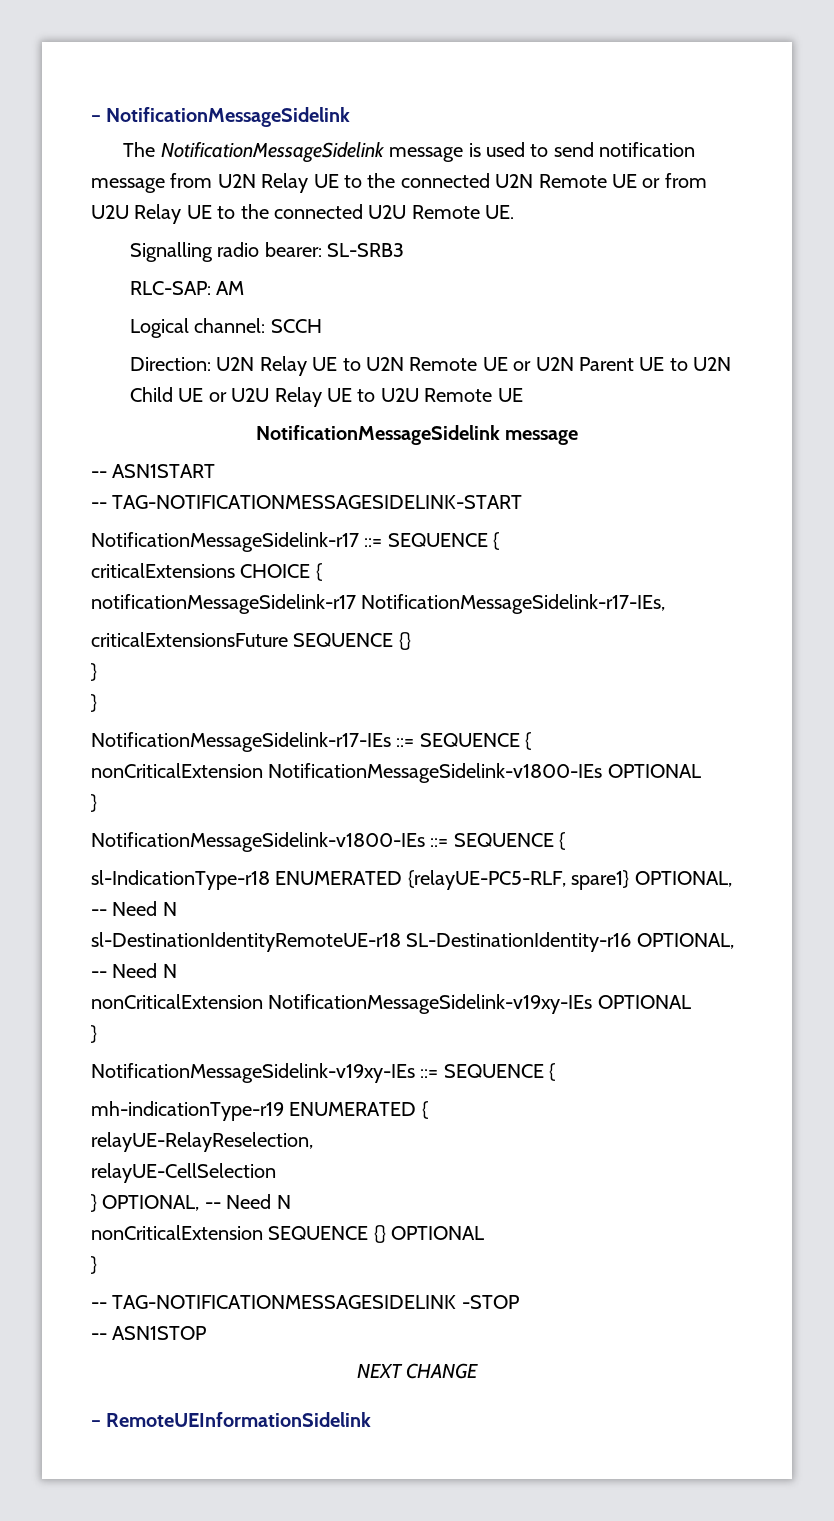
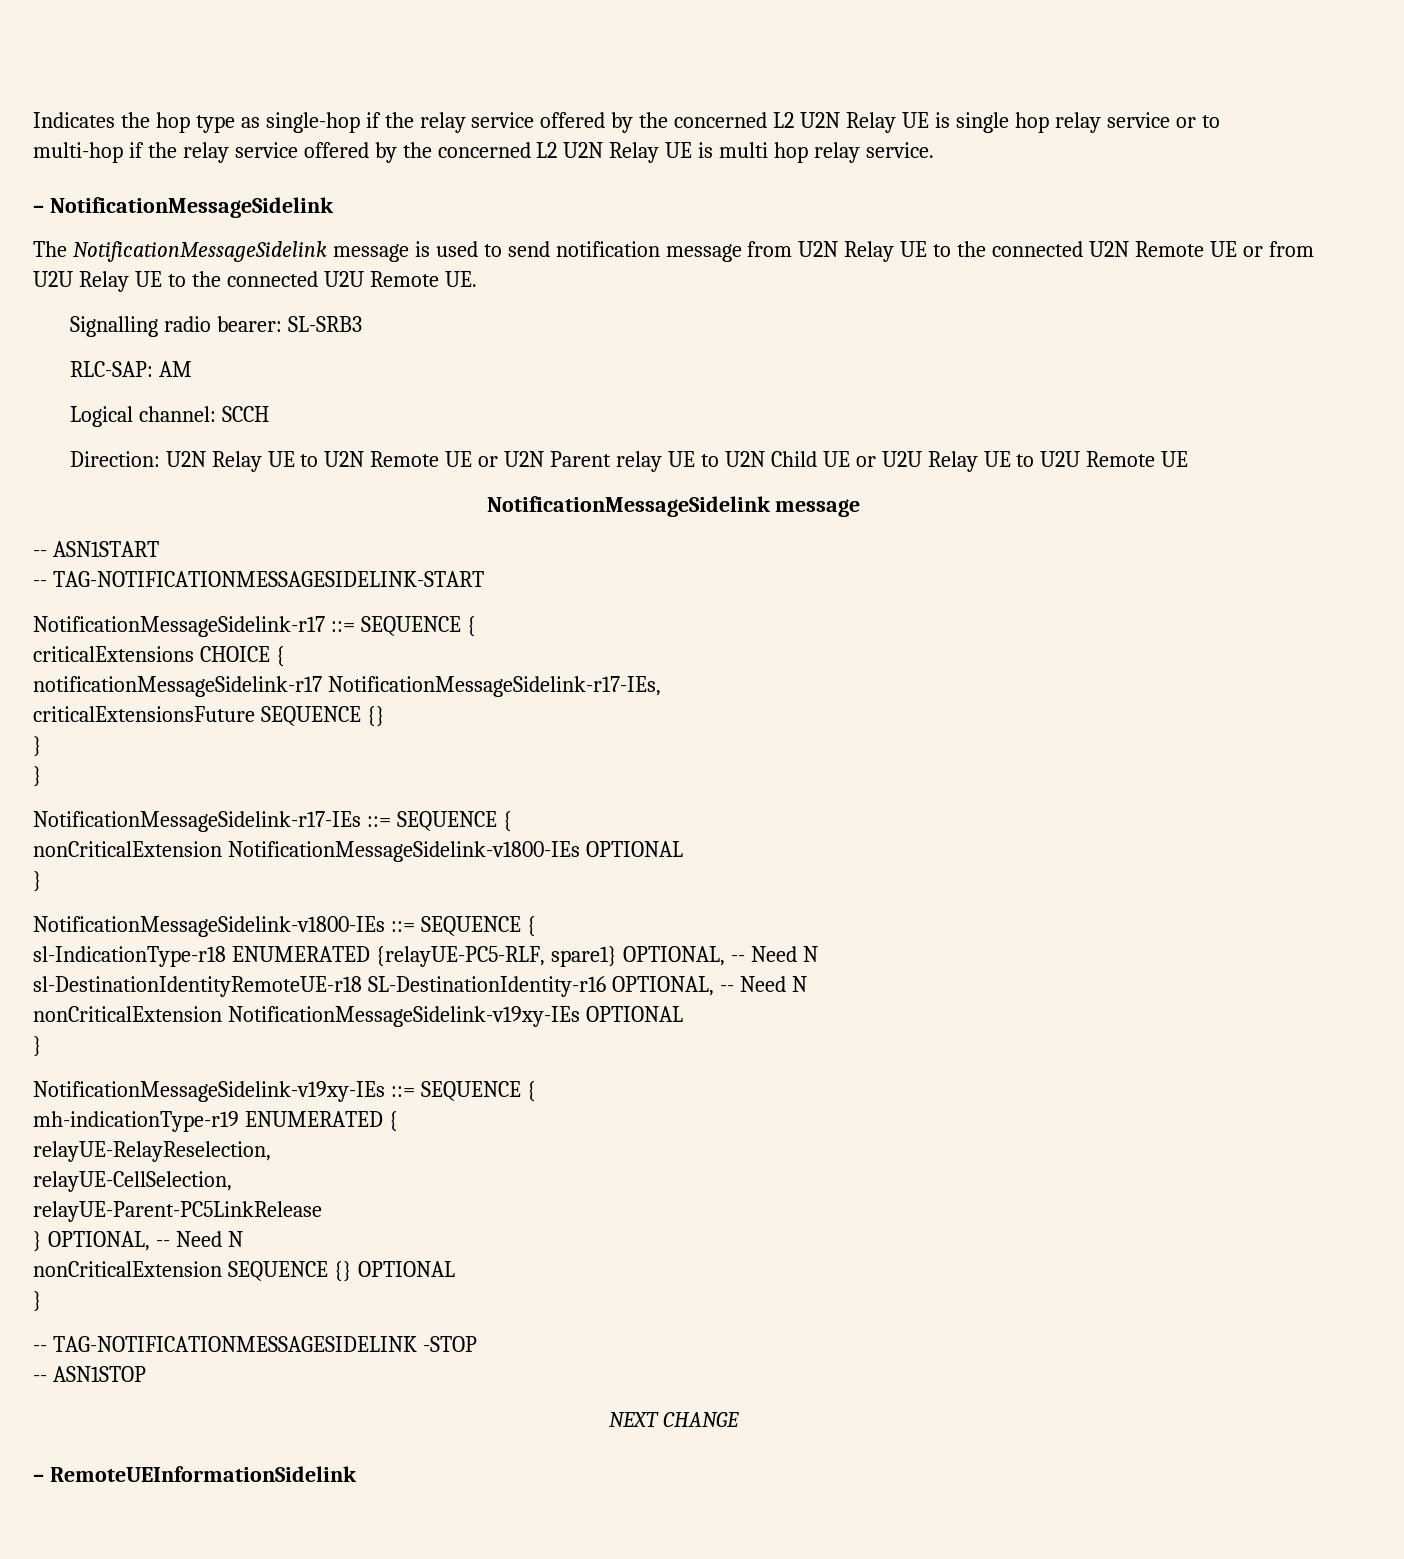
+ Indicates the hop type as single-hop if the relay service offered by the concerned L2 U2N Relay UE is single hop relay service or to multi-hop if the relay service offered by the concerned L2 U2N Relay UE is multi hop relay service.
- Direction: U2N Relay UE to U2N Remote UE or U2N Parent UE to U2N Child UE or U2U Relay UE to U2U Remote UE
+ Direction: U2N Relay UE to U2N Remote UE or U2N Parent relay UE to U2N Child UE or U2U Relay UE to U2U Remote UE
- relayUE-CellSelection
+ relayUE-CellSelection,
+ relayUE-Parent-PC5LinkRelease

